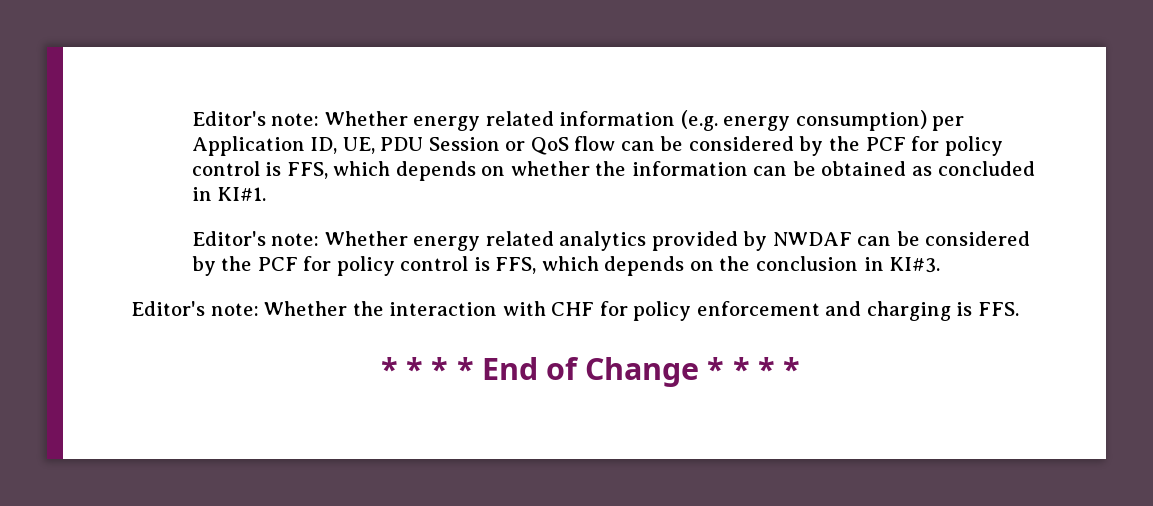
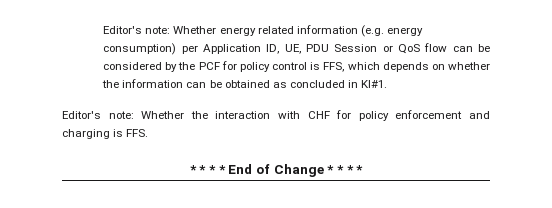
- Editor's note: Whether energy related analytics provided by NWDAF can be considered by the PCF for policy control is FFS, which depends on the conclusion in KI#3.

